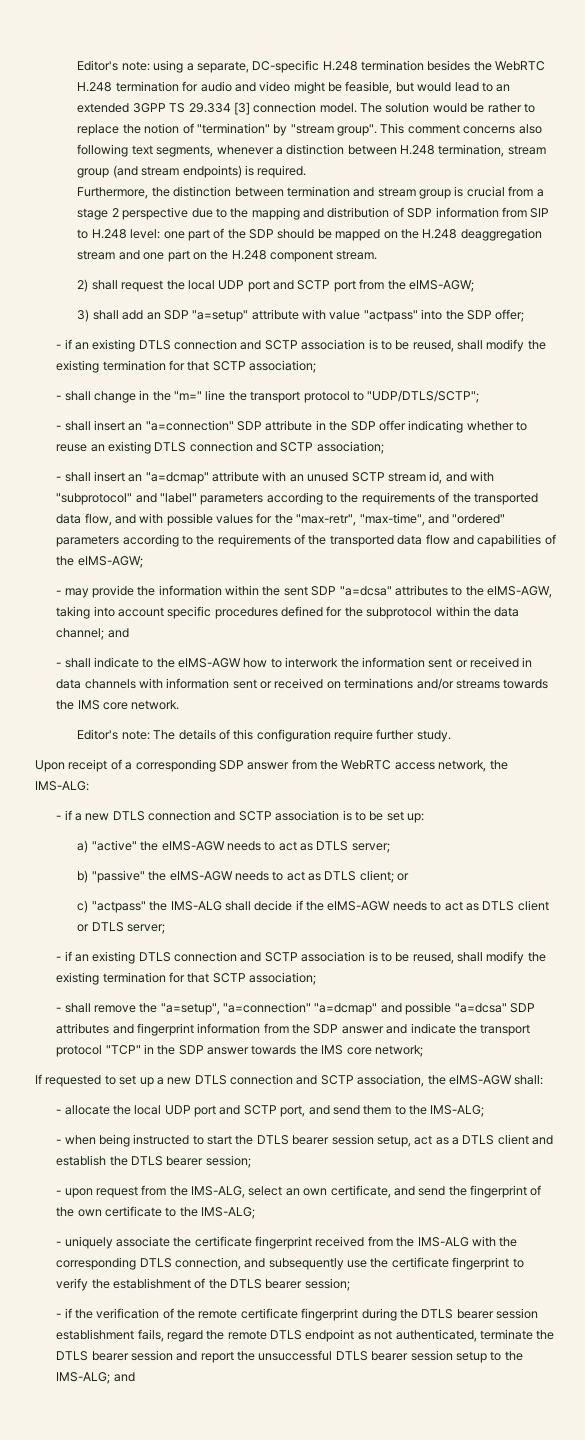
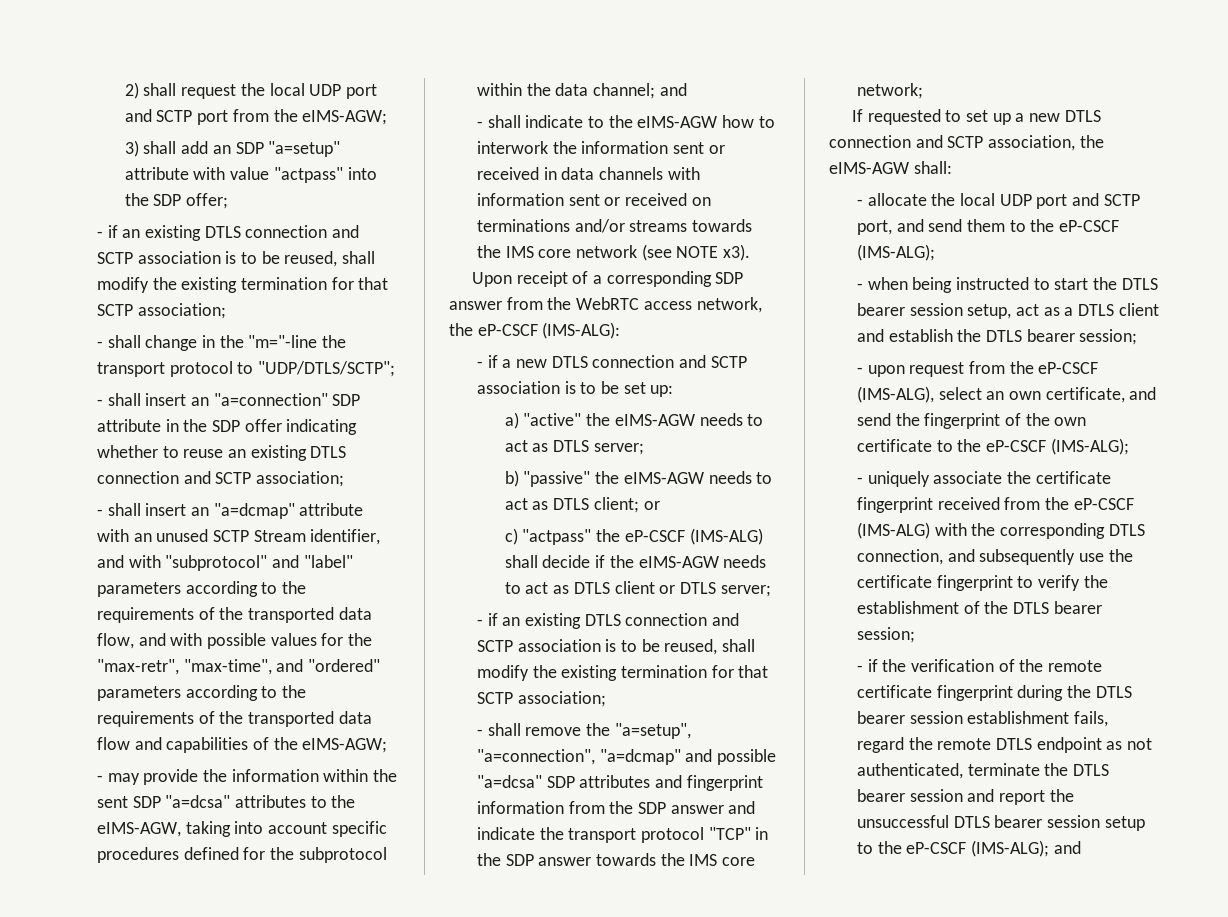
- Editor's note: using a separate, DC-specific H.248 termination besides the WebRTC H.248 termination for audio and video might be feasible, but would lead to an extended 3GPP TS 29.334 [3] connection model. The solution would be rather to replace the notion of "termination" by "stream group". This comment concerns also following text segments, whenever a distinction between H.248 termination, stream group (and stream endpoints) is required.
- Furthermore, the distinction between termination and stream group is crucial from a stage 2 perspective due to the mapping and distribution of SDP information from SIP to H.248 level: one part of the SDP should be mapped on the H.248 deaggregation stream and one part on the H.248 component stream.
- - shall change in the "m=" line the transport protocol to "UDP/DTLS/SCTP";
+ - shall change in the "m="-line the transport protocol to "UDP/DTLS/SCTP";
- - shall insert an "a=dcmap" attribute with an unused SCTP stream id, and with "subprotocol" and "label" parameters according to the requirements of the transported data flow, and with possible values for the "max-retr", "max-time", and "ordered" parameters according to the requirements of the transported data flow and capabilities of the eIMS-AGW;
+ - shall insert an "a=dcmap" attribute with an unused SCTP Stream identifier, and with "subprotocol" and "label" parameters according to the requirements of the transported data flow, and with possible values for the "max-retr", "max-time", and "ordered" parameters according to the requirements of the transported data flow and capabilities of the eIMS-AGW;
- - shall indicate to the eIMS-AGW how to interwork the information sent or received in data channels with information sent or received on terminations and/or streams towards the IMS core network.
- Editor's note: The details of this configuration require further study.
+ - shall indicate to the eIMS-AGW how to interwork the information sent or received in data channels with information sent or received on terminations and/or streams towards the IMS core network (see NOTE x3).
- Upon receipt of a corresponding SDP answer from the WebRTC access network, the IMS-ALG:
+ Upon receipt of a corresponding SDP answer from the WebRTC access network, the eP-CSCF (IMS-ALG):
- c) "actpass" the IMS-ALG shall decide if the eIMS-AGW needs to act as DTLS client or DTLS server;
+ c) "actpass" the eP-CSCF (IMS-ALG) shall decide if the eIMS-AGW needs to act as DTLS client or DTLS server;
- - shall remove the "a=setup", "a=connection" "a=dcmap" and possible "a=dcsa" SDP attributes and fingerprint information from the SDP answer and indicate the transport protocol "TCP" in the SDP answer towards the IMS core network;
+ - shall remove the "a=setup", "a=connection", "a=dcmap" and possible "a=dcsa" SDP attributes and fingerprint information from the SDP answer and indicate the transport protocol "TCP" in the SDP answer towards the IMS core network;
- - allocate the local UDP port and SCTP port, and send them to the IMS-ALG;
+ - allocate the local UDP port and SCTP port, and send them to the eP-CSCF (IMS-ALG);
- - upon request from the IMS-ALG, select an own certificate, and send the fingerprint of the own certificate to the IMS-ALG;
+ - upon request from the eP-CSCF (IMS-ALG), select an own certificate, and send the fingerprint of the own certificate to the eP-CSCF (IMS-ALG);
- - uniquely associate the certificate fingerprint received from the IMS-ALG with the corresponding DTLS connection, and subsequently use the certificate fingerprint to verify the establishment of the DTLS bearer session;
+ - uniquely associate the certificate fingerprint received from the eP-CSCF (IMS-ALG) with the corresponding DTLS connection, and subsequently use the certificate fingerprint to verify the establishment of the DTLS bearer session;
- - if the verification of the remote certificate fingerprint during the DTLS bearer session establishment fails, regard the remote DTLS endpoint as not authenticated, terminate the DTLS bearer session and report the unsuccessful DTLS bearer session setup to the IMS-ALG; and
+ - if the verification of the remote certificate fingerprint during the DTLS bearer session establishment fails, regard the remote DTLS endpoint as not authenticated, terminate the DTLS bearer session and report the unsuccessful DTLS bearer session setup to the eP-CSCF (IMS-ALG); and

